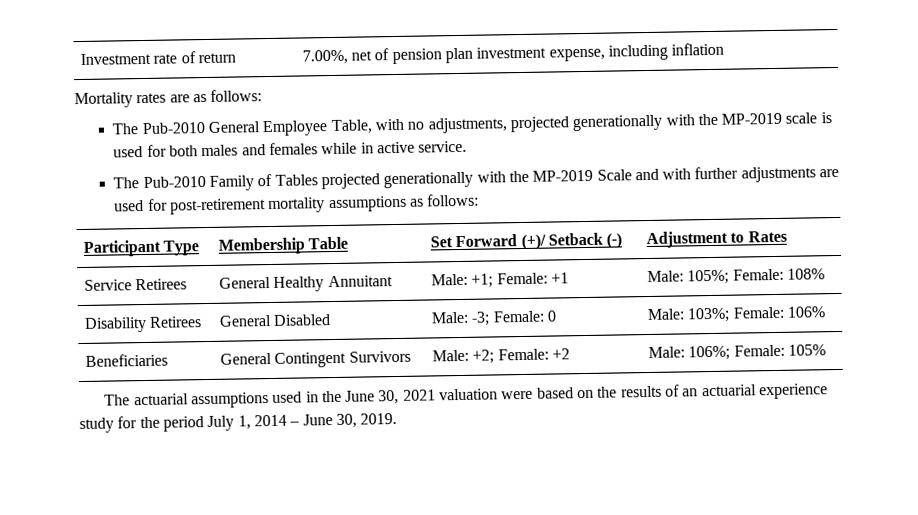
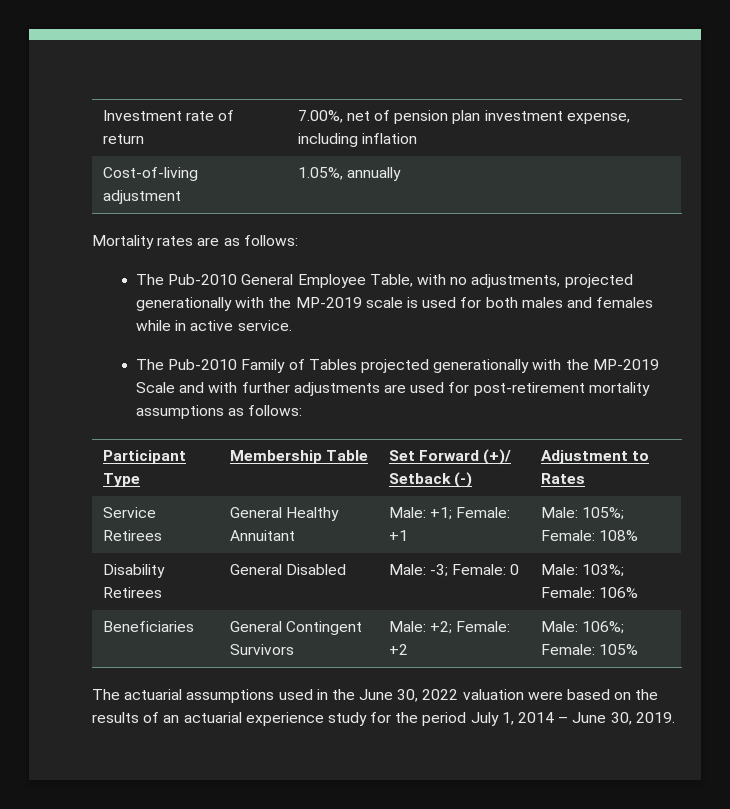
+ Cost-of-living adjustment | 1.05%, annually
- The actuarial assumptions used in the June 30, 2021 valuation were based on the results of an actuarial experience study for the period July 1, 2014 – June 30, 2019.
+ The actuarial assumptions used in the June 30, 2022 valuation were based on the results of an actuarial experience study for the period July 1, 2014 – June 30, 2019.

